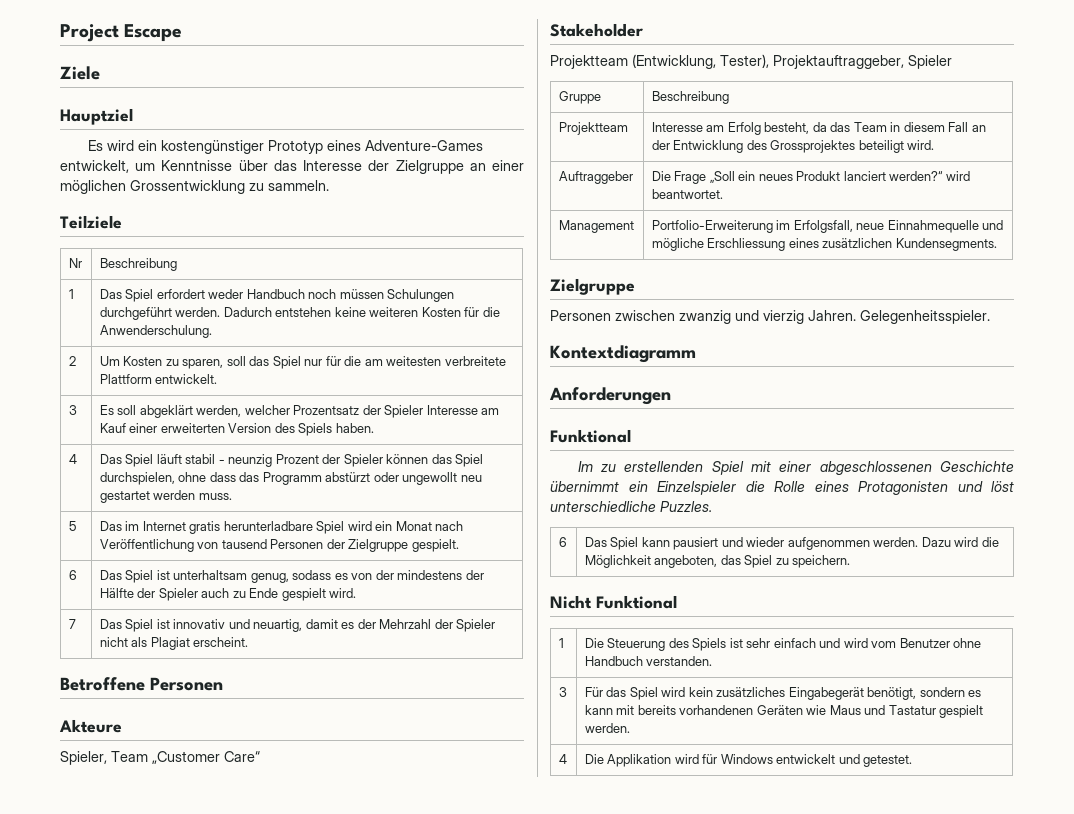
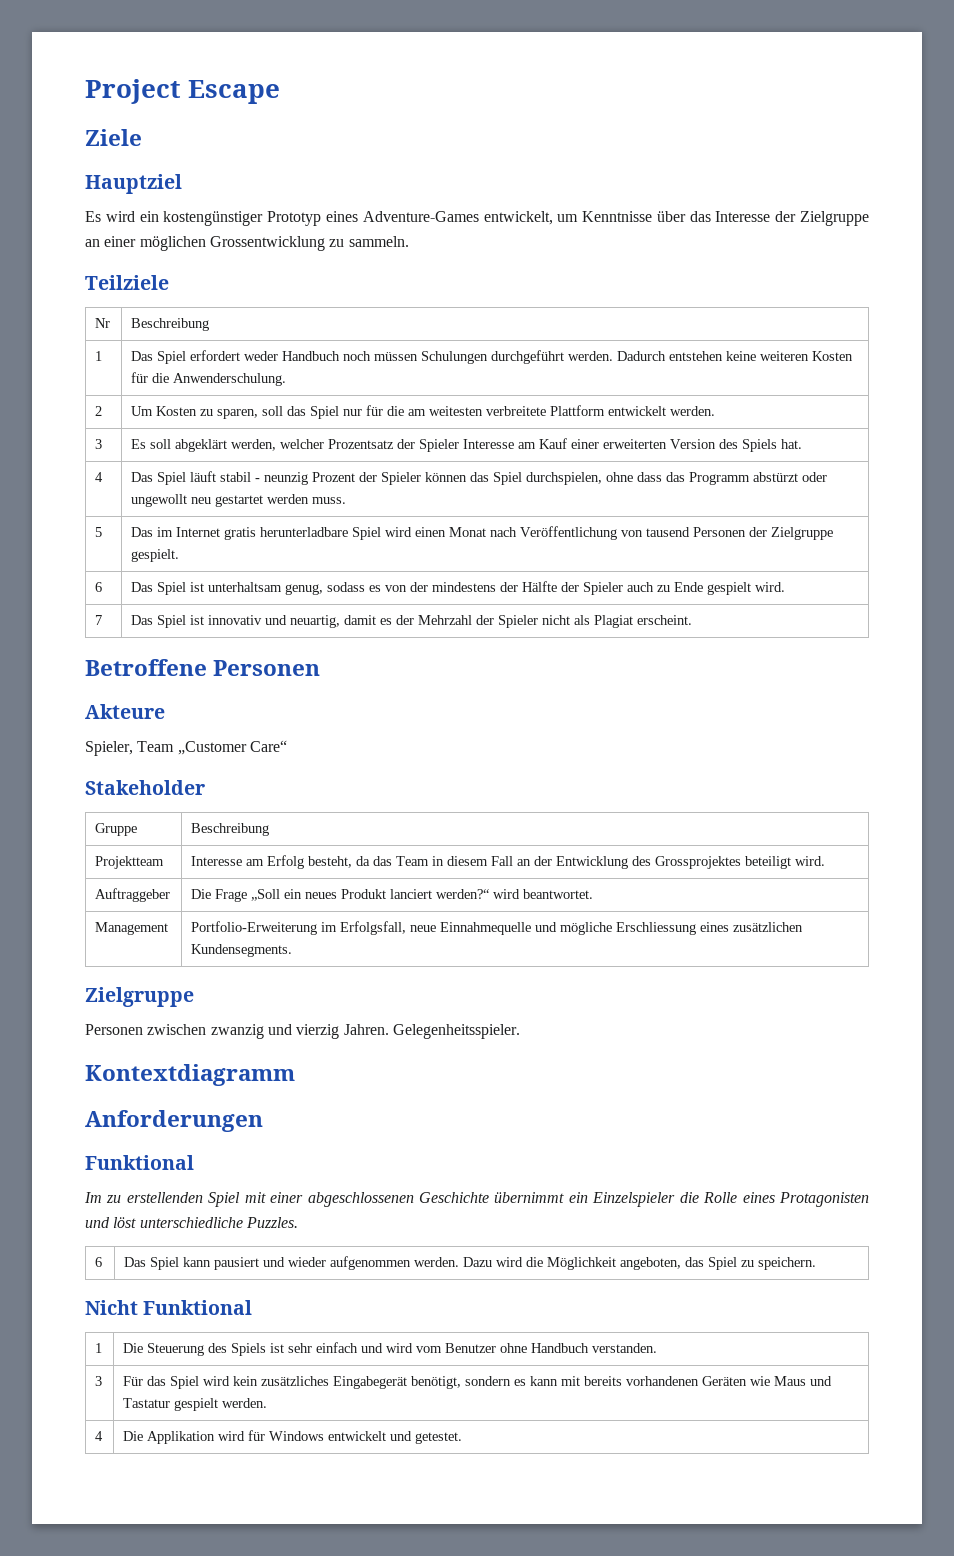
- 2 | Um Kosten zu sparen, soll das Spiel nur für die am weitesten verbreitete Plattform entwickelt.
+ 2 | Um Kosten zu sparen, soll das Spiel nur für die am weitesten verbreitete Plattform entwickelt werden.
- 3 | Es soll abgeklärt werden, welcher Prozentsatz der Spieler Interesse am Kauf einer erweiterten Version des Spiels haben.
+ 3 | Es soll abgeklärt werden, welcher Prozentsatz der Spieler Interesse am Kauf einer erweiterten Version des Spiels hat.
- 5 | Das im Internet gratis herunterladbare Spiel wird ein Monat nach Veröffentlichung von tausend Personen der Zielgruppe gespielt.
+ 5 | Das im Internet gratis herunterladbare Spiel wird einen Monat nach Veröffentlichung von tausend Personen der Zielgruppe gespielt.
- Projektteam (Entwicklung, Tester), Projektauftraggeber, Spieler

